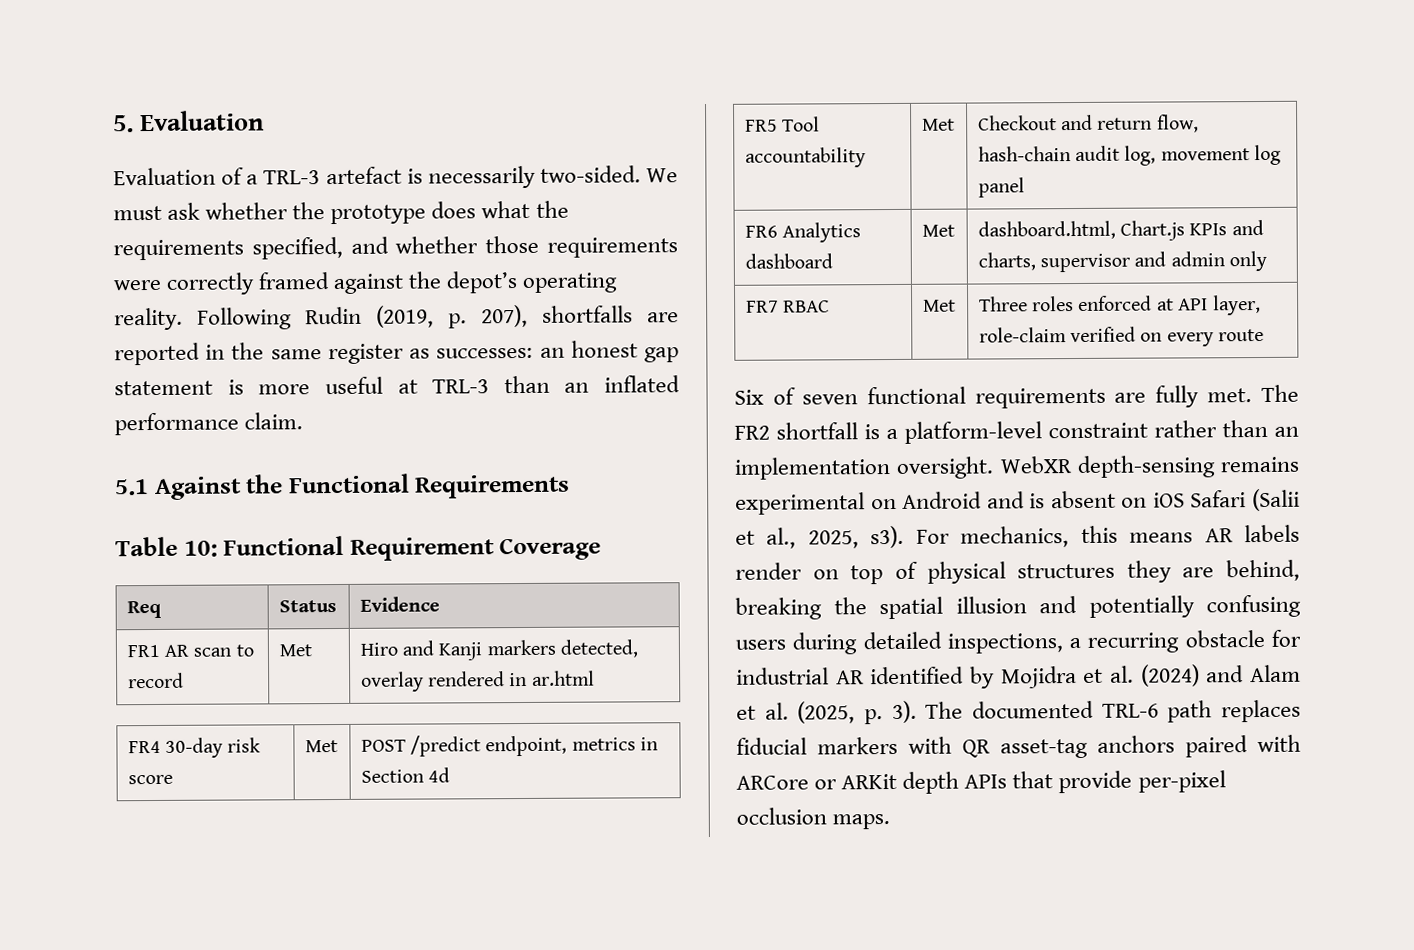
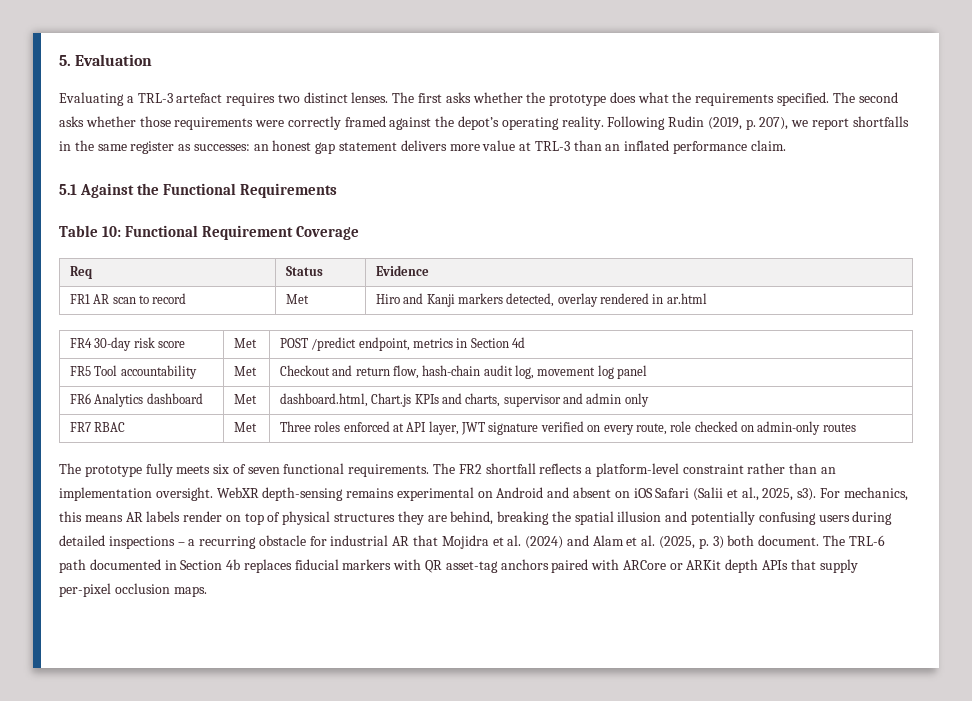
- Evaluation of a TRL-3 artefact is necessarily two-sided. We must ask whether the prototype does what the requirements specified, and whether those requirements were correctly framed against the depot’s operating reality.
+ Evaluating a TRL-3 artefact requires two distinct lenses. The first asks whether the prototype does what the requirements specified. The second asks whether those requirements were correctly framed against the depot’s operating reality.
- Following Rudin (2019, p. 207), shortfalls are reported in the same register as successes: an honest gap statement is more useful at TRL-3 than an inflated performance claim.
+ Following Rudin (2019, p. 207), we report shortfalls in the same register as successes: an honest gap statement delivers more value at TRL-3 than an inflated performance claim.
- FR7 RBAC | Met | Three roles enforced at API layer, role-claim verified on every route
- Six of seven functional requirements are fully met.
+ FR7 RBAC | Met | Three roles enforced at API layer, JWT signature verified on every route, role checked on admin-only routes
+ The prototype fully meets six of seven functional requirements.
- The FR2 shortfall is a platform-level constraint rather than an implementation oversight.
+ The FR2 shortfall reflects a platform-level constraint rather than an implementation oversight.
- WebXR depth-sensing remains experimental on Android and is absent on iOS Safari (Salii et al., 2025, s3).
+ WebXR depth-sensing remains experimental on Android and absent on iOS Safari (Salii et al., 2025, s3).
- For mechanics, this means AR labels render on top of physical structures they are behind, breaking the spatial illusion and potentially confusing users during detailed inspections, a recurring obstacle for industrial AR identified by Mojidra et al. (2024) and Alam et al. (2025, p. 3). The documented TRL-6 path replaces fiducial markers with QR asset-tag anchors paired with ARCore or ARKit depth APIs that provide per-pixel occlusion maps.
+ For mechanics, this means AR labels render on top of physical structures they are behind, breaking the spatial illusion and potentially confusing users during detailed inspections – a recurring obstacle for industrial AR that Mojidra et al. (2024) and Alam et al. (2025, p. 3) both document. The TRL-6 path documented in Section 4b replaces fiducial markers with QR asset-tag anchors paired with ARCore or ARKit depth APIs that supply per-pixel occlusion maps.

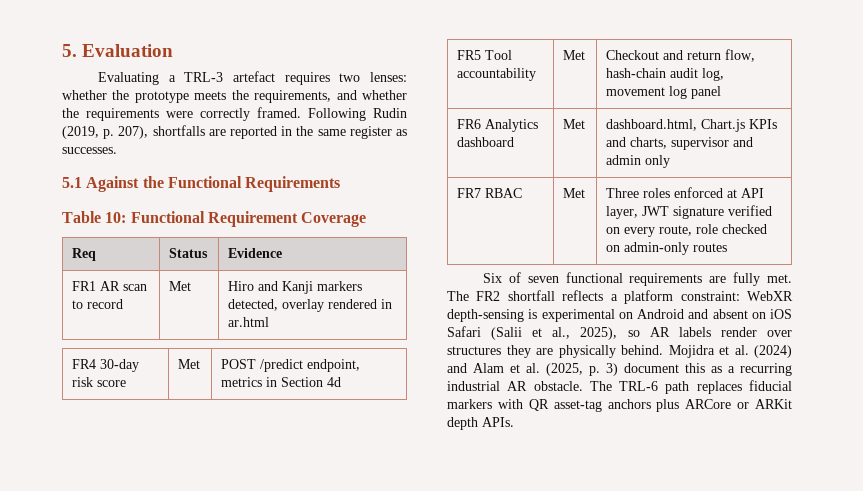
- Evaluating a TRL-3 artefact requires two distinct lenses. The first asks whether the prototype does what the requirements specified. The second asks whether those requirements were correctly framed against the depot’s operating reality.
+ Evaluating a TRL-3 artefact requires two lenses: whether the prototype meets the requirements, and whether the requirements were correctly framed.
- Following Rudin (2019, p. 207), we report shortfalls in the same register as successes: an honest gap statement delivers more value at TRL-3 than an inflated performance claim.
+ Following Rudin (2019, p. 207), shortfalls are reported in the same register as successes.
- The prototype fully meets six of seven functional requirements.
+ Six of seven functional requirements are fully met.
- The FR2 shortfall reflects a platform-level constraint rather than an implementation oversight. WebXR depth-sensing remains experimental on Android and absent on iOS Safari (Salii et al., 2025, s3). For mechanics, this means AR labels render on top of physical structures they are behind, breaking the spatial illusion and potentially confusing users during detailed inspections – a recurring obstacle for industrial AR that Mojidra et al. (2024) and Alam et al. (2025, p. 3) both document. The TRL-6 path documented in Section 4b replaces fiducial markers with QR asset-tag anchors paired with ARCore or ARKit depth APIs that supply per-pixel occlusion maps.
+ The FR2 shortfall reflects a platform constraint: WebXR depth-sensing is experimental on Android and absent on iOS Safari (Salii et al., 2025), so AR labels render over structures they are physically behind. Mojidra et al. (2024) and Alam et al. (2025, p. 3) document this as a recurring industrial AR obstacle. The TRL-6 path replaces fiducial markers with QR asset-tag anchors plus ARCore or ARKit depth APIs.

